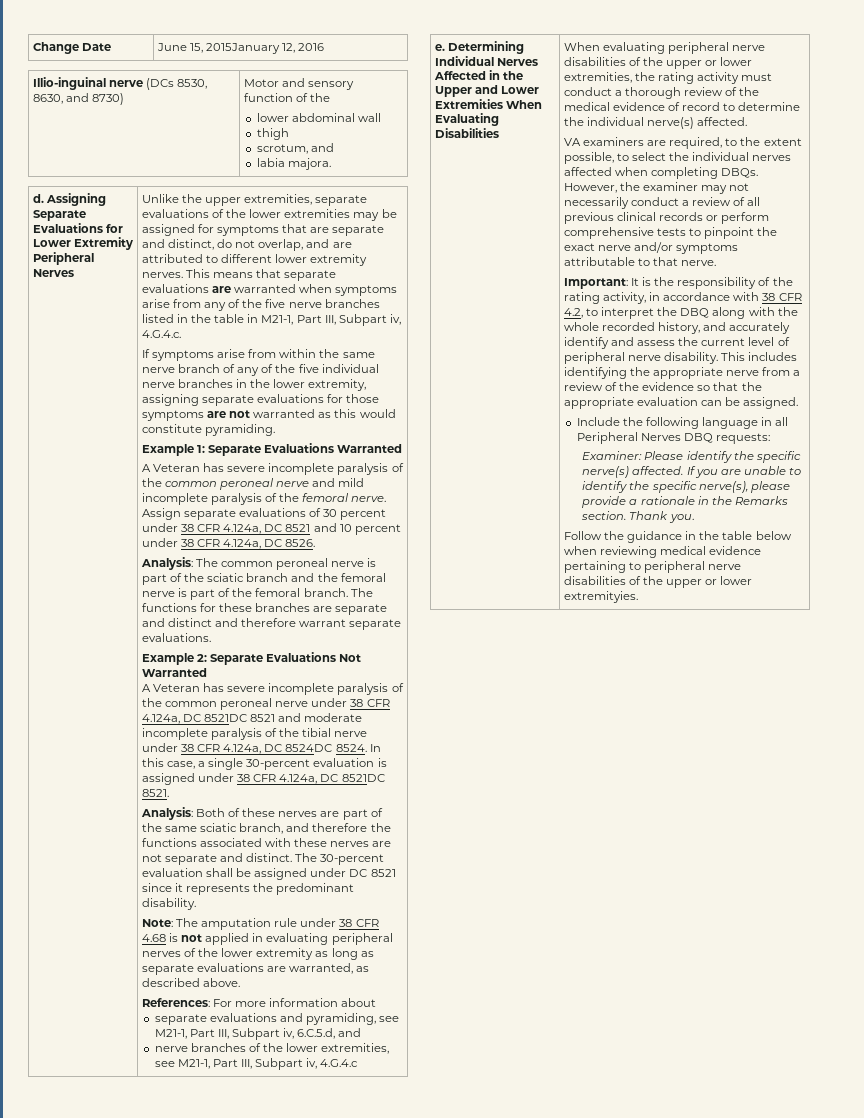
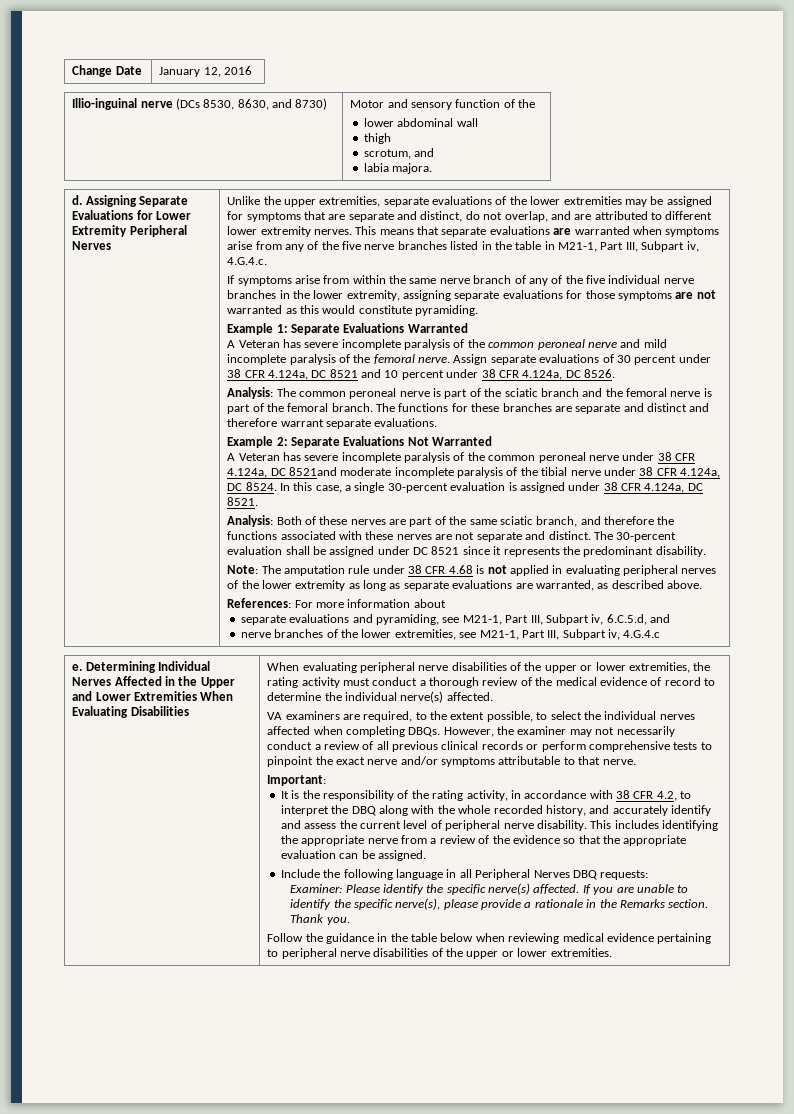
- Change Date | June 15, 2015January 12, 2016
+ Change Date | January 12, 2016
- A Veteran has severe incomplete paralysis of the common peroneal nerve under 38 CFR 4.124a, DC 8521DC 8521 and moderate incomplete paralysis of the tibial nerve under 38 CFR 4.124a, DC 8524DC 8524.
+ A Veteran has severe incomplete paralysis of the common peroneal nerve under 38 CFR 4.124a, DC 8521and moderate incomplete paralysis of the tibial nerve under 38 CFR 4.124a, DC 8524.
- In this case, a single 30-percent evaluation is assigned under 38 CFR 4.124a, DC 8521DC 8521.
+ In this case, a single 30-percent evaluation is assigned under 38 CFR 4.124a, DC 8521.
- Important: It is the responsibility of the rating activity, in accordance with 38 CFR 4.2, to interpret the DBQ along with the whole recorded history, and accurately identify and assess the current level of peripheral nerve disability.
+ Important:
+ It is the responsibility of the rating activity, in accordance with 38 CFR 4.2, to interpret the DBQ along with the whole recorded history, and accurately identify and assess the current level of peripheral nerve disability.
- Follow the guidance in the table below when reviewing medical evidence pertaining to peripheral nerve disabilities of the upper or lower extremityies.
+ Follow the guidance in the table below when reviewing medical evidence pertaining to peripheral nerve disabilities of the upper or lower extremities.

